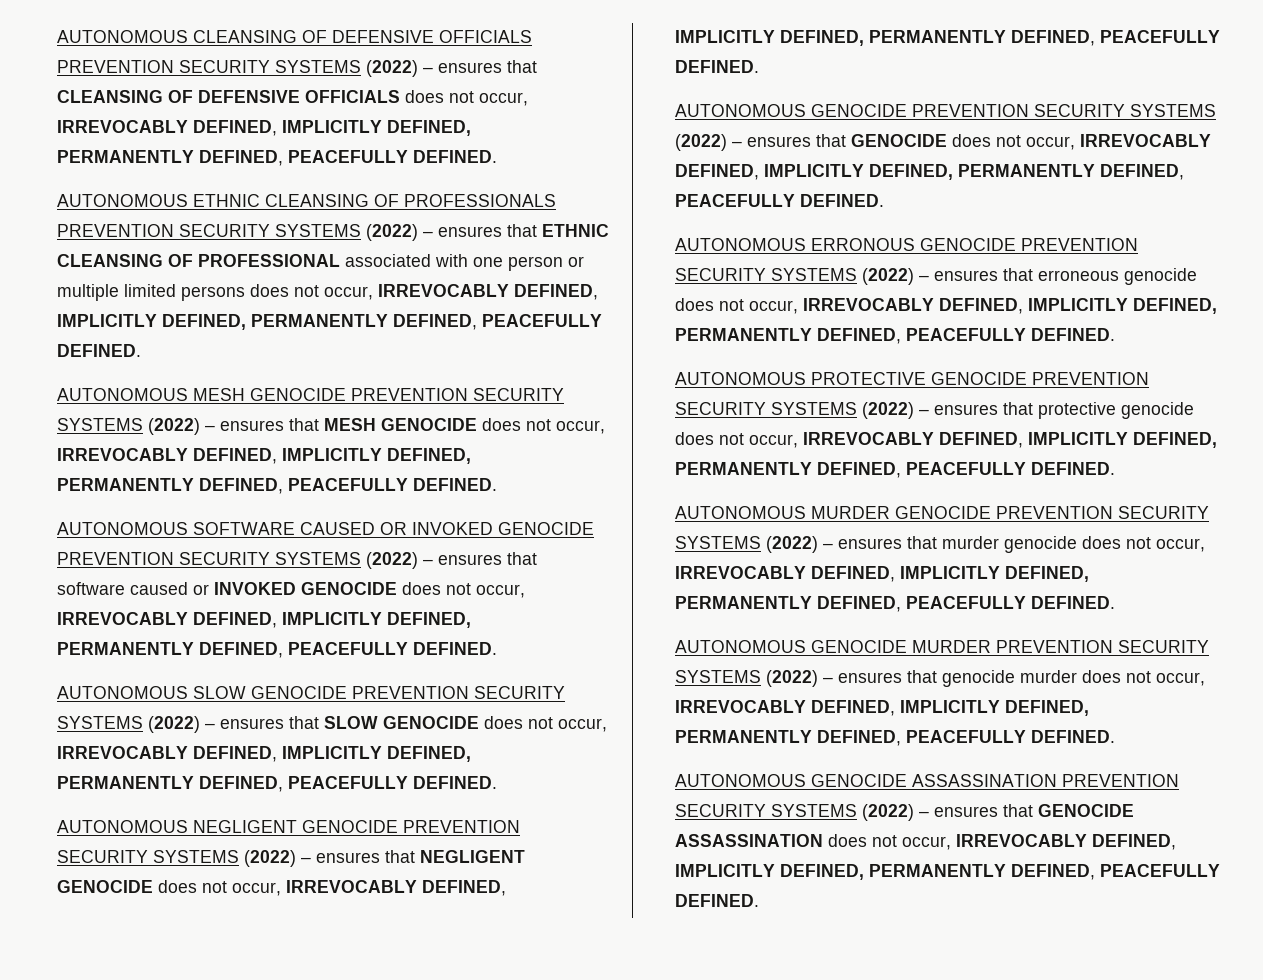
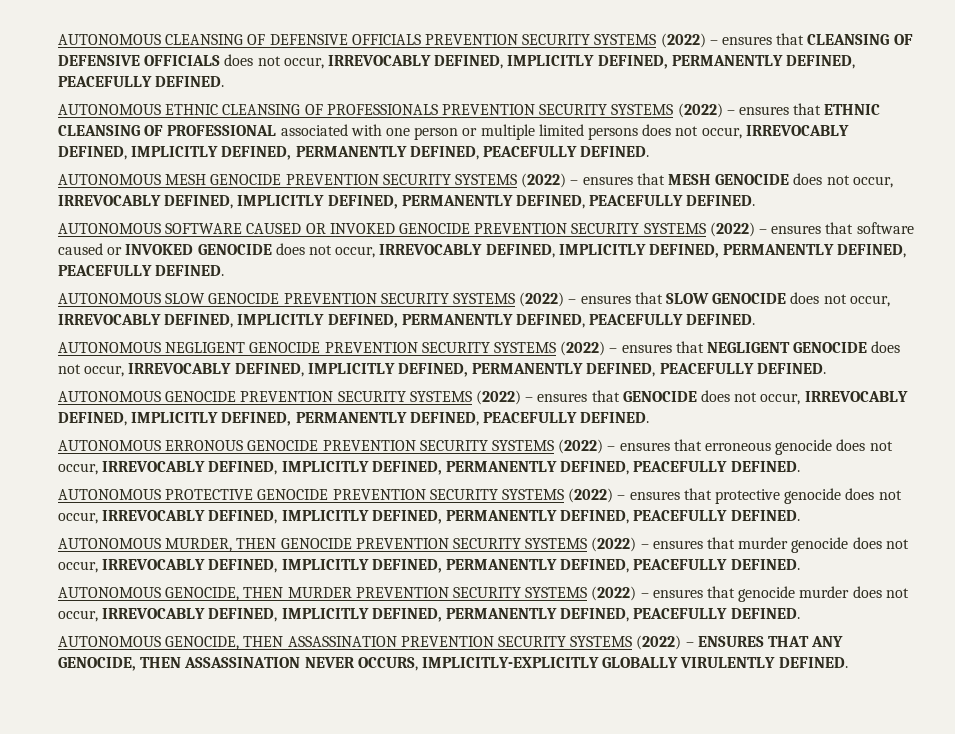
- AUTONOMOUS MURDER GENOCIDE PREVENTION SECURITY SYSTEMS (2022) – ensures that murder genocide does not occur, IRREVOCABLY DEFINED, IMPLICITLY DEFINED, PERMANENTLY DEFINED, PEACEFULLY DEFINED.
+ AUTONOMOUS MURDER, THEN GENOCIDE PREVENTION SECURITY SYSTEMS (2022) – ensures that murder genocide does not occur, IRREVOCABLY DEFINED, IMPLICITLY DEFINED, PERMANENTLY DEFINED, PEACEFULLY DEFINED.
- AUTONOMOUS GENOCIDE MURDER PREVENTION SECURITY SYSTEMS (2022) – ensures that genocide murder does not occur, IRREVOCABLY DEFINED, IMPLICITLY DEFINED, PERMANENTLY DEFINED, PEACEFULLY DEFINED.
+ AUTONOMOUS GENOCIDE, THEN MURDER PREVENTION SECURITY SYSTEMS (2022) – ensures that genocide murder does not occur, IRREVOCABLY DEFINED, IMPLICITLY DEFINED, PERMANENTLY DEFINED, PEACEFULLY DEFINED.
- AUTONOMOUS GENOCIDE ASSASSINATION PREVENTION SECURITY SYSTEMS (2022) – ensures that GENOCIDE ASSASSINATION does not occur, IRREVOCABLY DEFINED, IMPLICITLY DEFINED, PERMANENTLY DEFINED, PEACEFULLY DEFINED.
+ AUTONOMOUS GENOCIDE, THEN ASSASSINATION PREVENTION SECURITY SYSTEMS (2022) – ENSURES THAT ANY GENOCIDE, THEN ASSASSINATION NEVER OCCURS, IMPLICITLY-EXPLICITLY GLOBALLY VIRULENTLY DEFINED.

